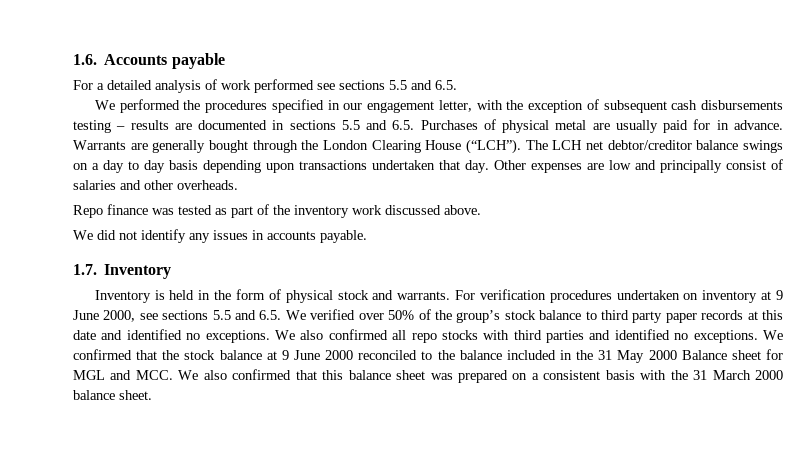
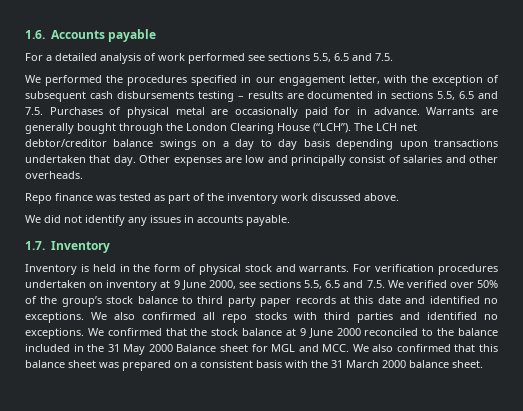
- For a detailed analysis of work performed see sections 5.5 and 6.5.
+ For a detailed analysis of work performed see sections 5.5, 6.5 and 7.5.
- We performed the procedures specified in our engagement letter, with the exception of subsequent cash disbursements testing – results are documented in sections 5.5 and 6.5. Purchases of physical metal are usually paid for in advance.
+ We performed the procedures specified in our engagement letter, with the exception of subsequent cash disbursements testing – results are documented in sections 5.5, 6.5 and 7.5. Purchases of physical metal are occasionally paid for in advance.
- For verification procedures undertaken on inventory at 9 June 2000, see sections 5.5 and 6.5. We verified over 50% of the group’s stock balance to third party paper records at this date and identified no exceptions.
+ For verification procedures undertaken on inventory at 9 June 2000, see sections 5.5, 6.5 and 7.5. We verified over 50% of the group’s stock balance to third party paper records at this date and identified no exceptions.

